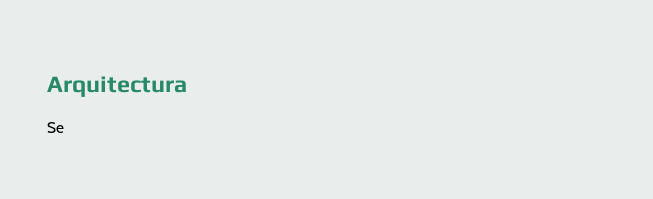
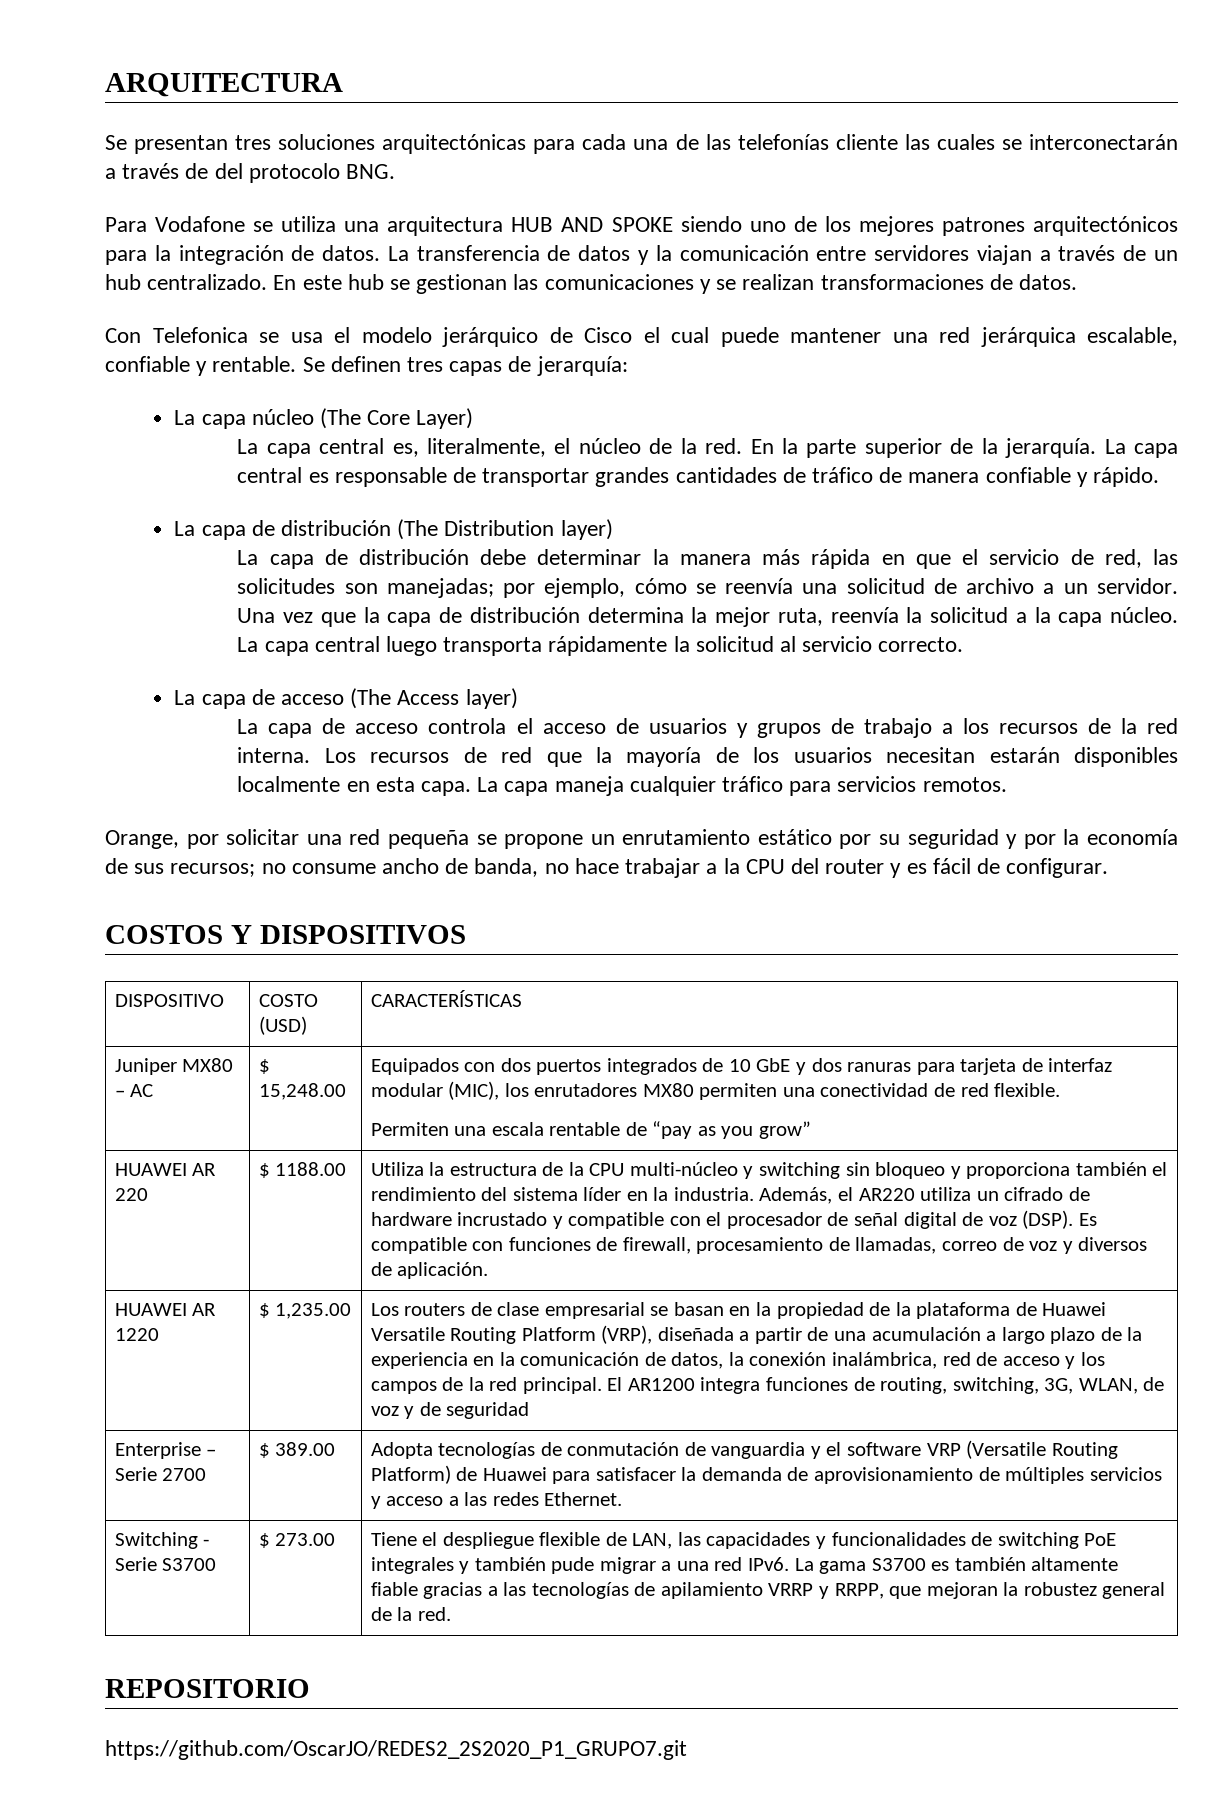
- Arquitectura
- Se
+ ARQUITECTURA
+ Se presentan tres soluciones arquitectónicas para cada una de las telefonías cliente las cuales se interconectarán a través de del protocolo BNG.
+ Para Vodafone se utiliza una arquitectura HUB AND SPOKE siendo uno de los mejores patrones arquitectónicos para la integración de datos. La transferencia de datos y la comunicación entre servidores viajan a través de un hub centralizado. En este hub se gestionan las comunicaciones y se realizan transformaciones de datos.
+ Con Telefonica se usa el modelo jerárquico de Cisco el cual puede mantener una red jerárquica escalable, confiable y rentable. Se definen tres capas de jerarquía:
+ La capa núcleo (The Core Layer)
+ La capa central es, literalmente, el núcleo de la red. En la parte superior de la jerarquía. La capa central es responsable de transportar grandes cantidades de tráfico de manera confiable y rápido.
+ La capa de distribución (The Distribution layer)
+ La capa de distribución debe determinar la manera más rápida en que el servicio de red, las solicitudes son manejadas; por ejemplo, cómo se reenvía una solicitud de archivo a un servidor. Una vez que la capa de distribución determina la mejor ruta, reenvía la solicitud a la capa núcleo. La capa central luego transporta rápidamente la solicitud al servicio correcto.
+ La capa de acceso (The Access layer)
+ La capa de acceso controla el acceso de usuarios y grupos de trabajo a los recursos de la red interna. Los recursos de red que la mayoría de los usuarios necesitan estarán disponibles localmente en esta capa. La capa maneja cualquier tráfico para servicios remotos.
+ Orange, por solicitar una red pequeña se propone un enrutamiento estático por su seguridad y por la economía de sus recursos; no consume ancho de banda, no hace trabajar a la CPU del router y es fácil de configurar.
+ COSTOS Y DISPOSITIVOS
+ DISPOSITIVO | COSTO (USD) | CARACTERÍSTICAS
+ Juniper MX80 – AC | $ 15,248.00 | Equipados con dos puertos integrados de 10 GbE y dos ranuras para tarjeta de interfaz modular (MIC), los enrutadores MX80 permiten una conectividad de red flexible.
+ Permiten una escala rentable de “pay as you grow”
+ HUAWEI AR 220 | $ 1188.00 | Utiliza la estructura de la CPU multi-núcleo y switching sin bloqueo y proporciona también el rendimiento del sistema líder en la industria. Además, el AR220 utiliza un cifrado de hardware incrustado y compatible con el procesador de señal digital de voz (DSP). Es compatible con funciones de firewall, procesamiento de llamadas, correo de voz y diversos de aplicación.
+ HUAWEI AR 1220 | $ 1,235.00 | Los routers de clase empresarial se basan en la propiedad de la plataforma de Huawei Versatile Routing Platform (VRP), diseñada a partir de una acumulación a largo plazo de la experiencia en la comunicación de datos, la conexión inalámbrica, red de acceso y los campos de la red principal. El AR1200 integra funciones de routing, switching, 3G, WLAN, de voz y de seguridad
+ Enterprise – Serie 2700 | $ 389.00 | Adopta tecnologías de conmutación de vanguardia y el software VRP (Versatile Routing Platform) de Huawei para satisfacer la demanda de aprovisionamiento de múltiples servicios y acceso a las redes Ethernet.
+ Switching - Serie S3700 | $ 273.00 | Tiene el despliegue flexible de LAN, las capacidades y funcionalidades de switching PoE integrales y también pude migrar a una red IPv6. La gama S3700 es también altamente fiable gracias a las tecnologías de apilamiento VRRP y RRPP, que mejoran la robustez general de la red.
+ REPOSITORIO
+ https://github.com/OscarJO/REDES2_2S2020_P1_GRUPO7.git

